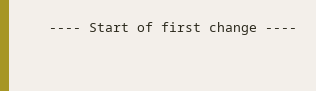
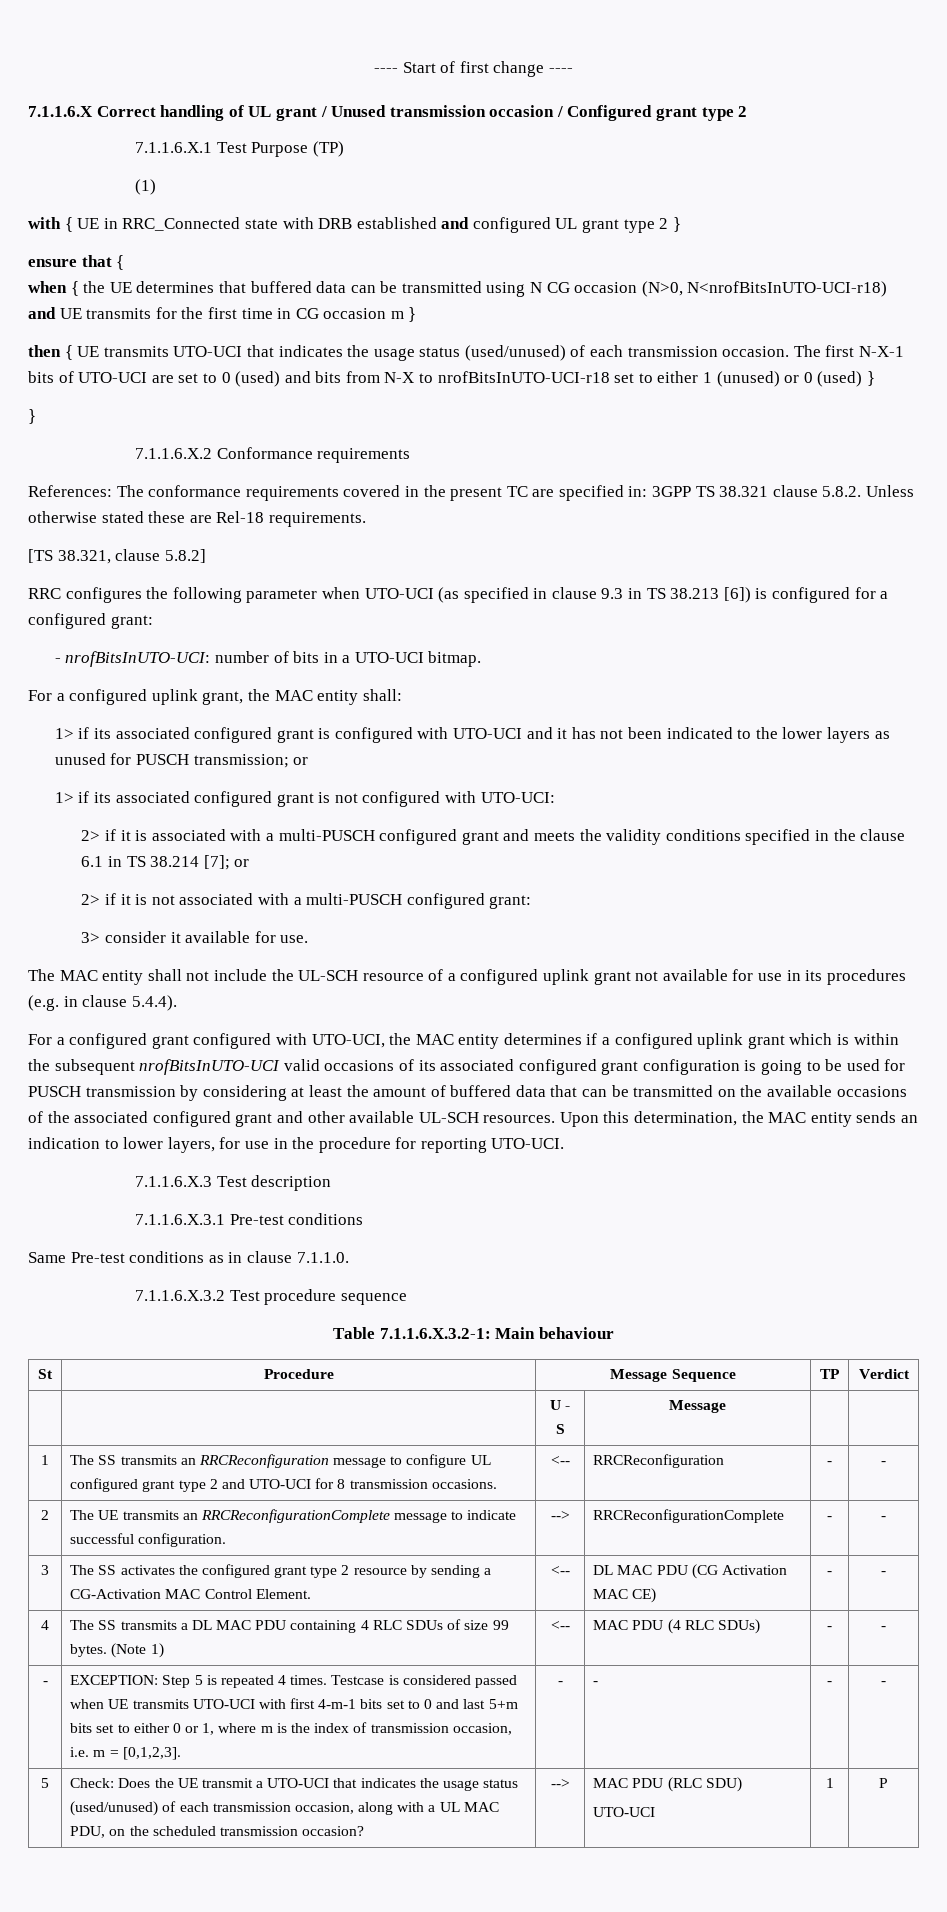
+ 7.1.1.6.X Correct handling of UL grant / Unused transmission occasion / Configured grant type 2
+ 7.1.1.6.X.1 Test Purpose (TP)
+ (1)
+ with { UE in RRC_Connected state with DRB established and configured UL grant type 2 }
+ ensure that {
+ when { the UE determines that buffered data can be transmitted using N CG occasion (N>0, N<nrofBitsInUTO-UCI-r18) and UE transmits for the first time in CG occasion m }
+ then { UE transmits UTO-UCI that indicates the usage status (used/unused) of each transmission occasion. The first N-X-1 bits of UTO-UCI are set to 0 (used) and bits from N-X to nrofBitsInUTO-UCI-r18 set to either 1 (unused) or 0 (used) }
+ }
+ 7.1.1.6.X.2 Conformance requirements
+ References: The conformance requirements covered in the present TC are specified in: 3GPP TS 38.321 clause 5.8.2. Unless otherwise stated these are Rel-18 requirements.
+ [TS 38.321, clause 5.8.2]
+ RRC configures the following parameter when UTO-UCI (as specified in clause 9.3 in TS 38.213 [6]) is configured for a configured grant:
+ - nrofBitsInUTO-UCI: number of bits in a UTO-UCI bitmap.
+ For a configured uplink grant, the MAC entity shall:
+ 1> if its associated configured grant is configured with UTO-UCI and it has not been indicated to the lower layers as unused for PUSCH transmission; or
+ 1> if its associated configured grant is not configured with UTO-UCI:
+ 2> if it is associated with a multi-PUSCH configured grant and meets the validity conditions specified in the clause 6.1 in TS 38.214 [7]; or
+ 2> if it is not associated with a multi-PUSCH configured grant:
+ 3> consider it available for use.
+ The MAC entity shall not include the UL-SCH resource of a configured uplink grant not available for use in its procedures (e.g. in clause 5.4.4).
+ For a configured grant configured with UTO-UCI, the MAC entity determines if a configured uplink grant which is within the subsequent nrofBitsInUTO-UCI valid occasions of its associated configured grant configuration is going to be used for PUSCH transmission by considering at least the amount of buffered data that can be transmitted on the available occasions of the associated configured grant and other available UL-SCH resources. Upon this determination, the MAC entity sends an indication to lower layers, for use in the procedure for reporting UTO-UCI.
+ 7.1.1.6.X.3 Test description
+ 7.1.1.6.X.3.1 Pre-test conditions
+ Same Pre-test conditions as in clause 7.1.1.0.
+ 7.1.1.6.X.3.2 Test procedure sequence
+ Table 7.1.1.6.X.3.2-1: Main behaviour
+ St | Procedure | Message Sequence | TP | Verdict
+ | | U - S | Message | |
+ 1 | The SS transmits an RRCReconfiguration message to configure UL configured grant type 2 and UTO-UCI for 8 transmission occasions. | <-- | RRCReconfiguration | - | -
+ 2 | The UE transmits an RRCReconfigurationComplete message to indicate successful configuration. | --> | RRCReconfigurationComplete | - | -
+ 3 | The SS activates the configured grant type 2 resource by sending a CG-Activation MAC Control Element. | <-- | DL MAC PDU (CG Activation MAC CE) | - | -
+ 4 | The SS transmits a DL MAC PDU containing 4 RLC SDUs of size 99 bytes. (Note 1) | <-- | MAC PDU (4 RLC SDUs) | - | -
+ - | EXCEPTION: Step 5 is repeated 4 times. Testcase is considered passed when UE transmits UTO-UCI with first 4-m-1 bits set to 0 and last 5+m bits set to either 0 or 1, where m is the index of transmission occasion, i.e. m = [0,1,2,3]. | - | - | - | -
+ 5 | Check: Does the UE transmit a UTO-UCI that indicates the usage status (used/unused) of each transmission occasion, along with a UL MAC PDU, on the scheduled transmission occasion? | --> | MAC PDU (RLC SDU)
+ UTO-UCI | 1 | P

